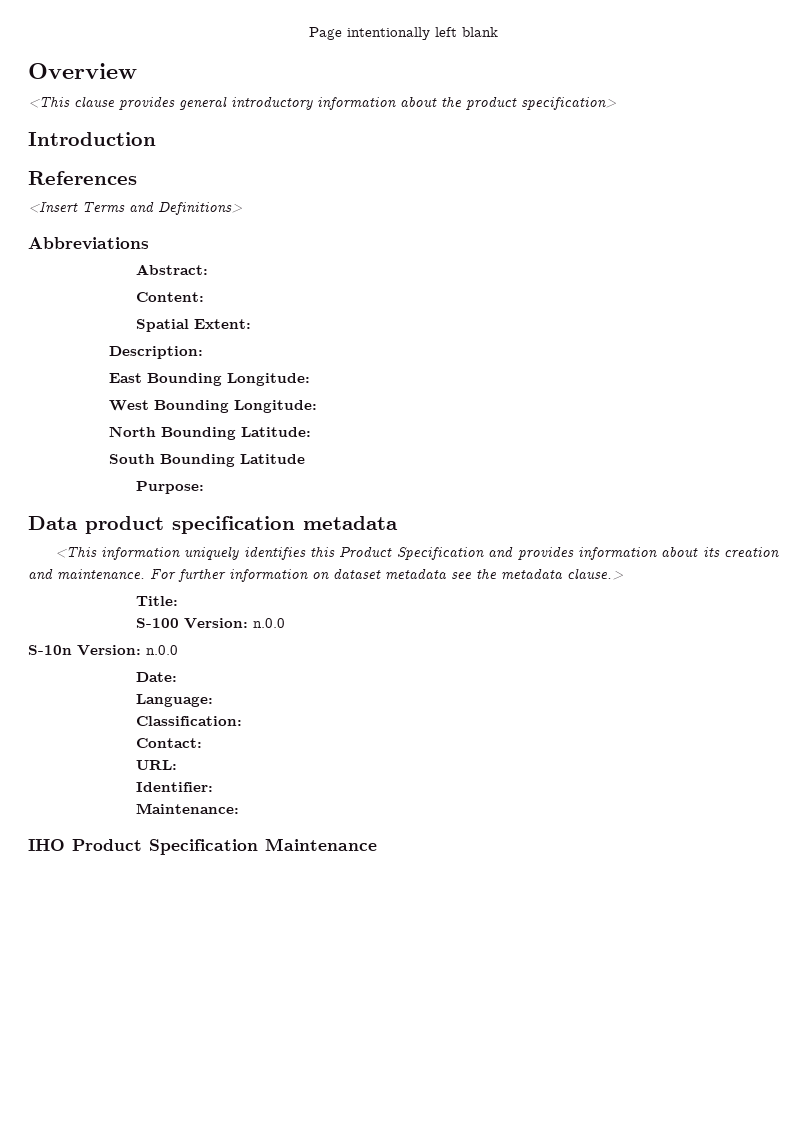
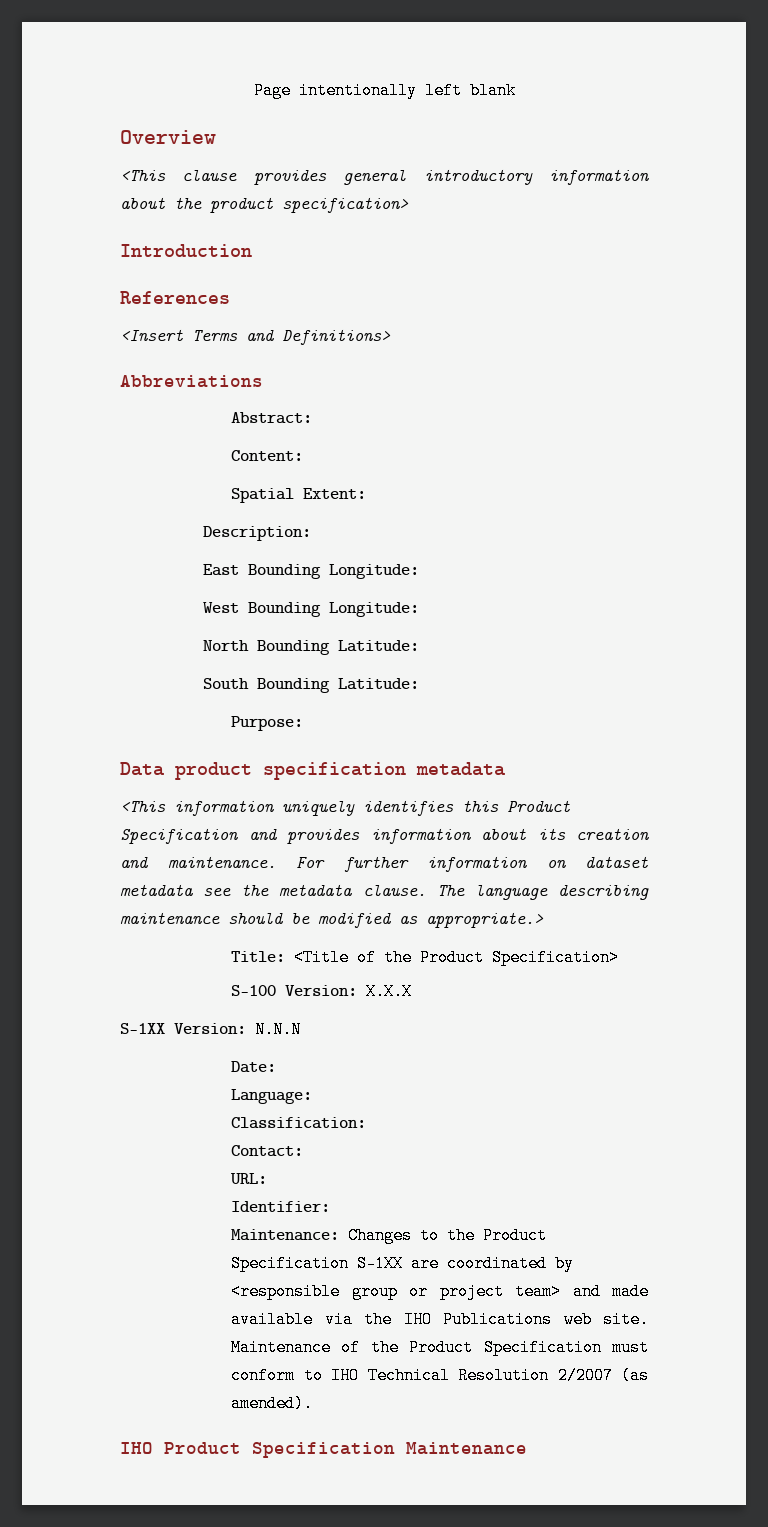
- South Bounding Latitude
+ South Bounding Latitude:
- For further information on dataset metadata see the metadata clause.>
- Title:
- S-100 Version: n.0.0
- S-10n Version: n.0.0
+ For further information on dataset metadata see the metadata clause. The language describing maintenance should be modified as appropriate.>
+ Title: <Title of the Product Specification>
+ S-100 Version: X.X.X
+ S-1XX Version: N.N.N
- Maintenance:
+ Maintenance: Changes to the Product Specification S-1XX are coordinated by <responsible group or project team> and made available via the IHO Publications web site. Maintenance of the Product Specification must conform to IHO Technical Resolution 2/2007 (as amended).

